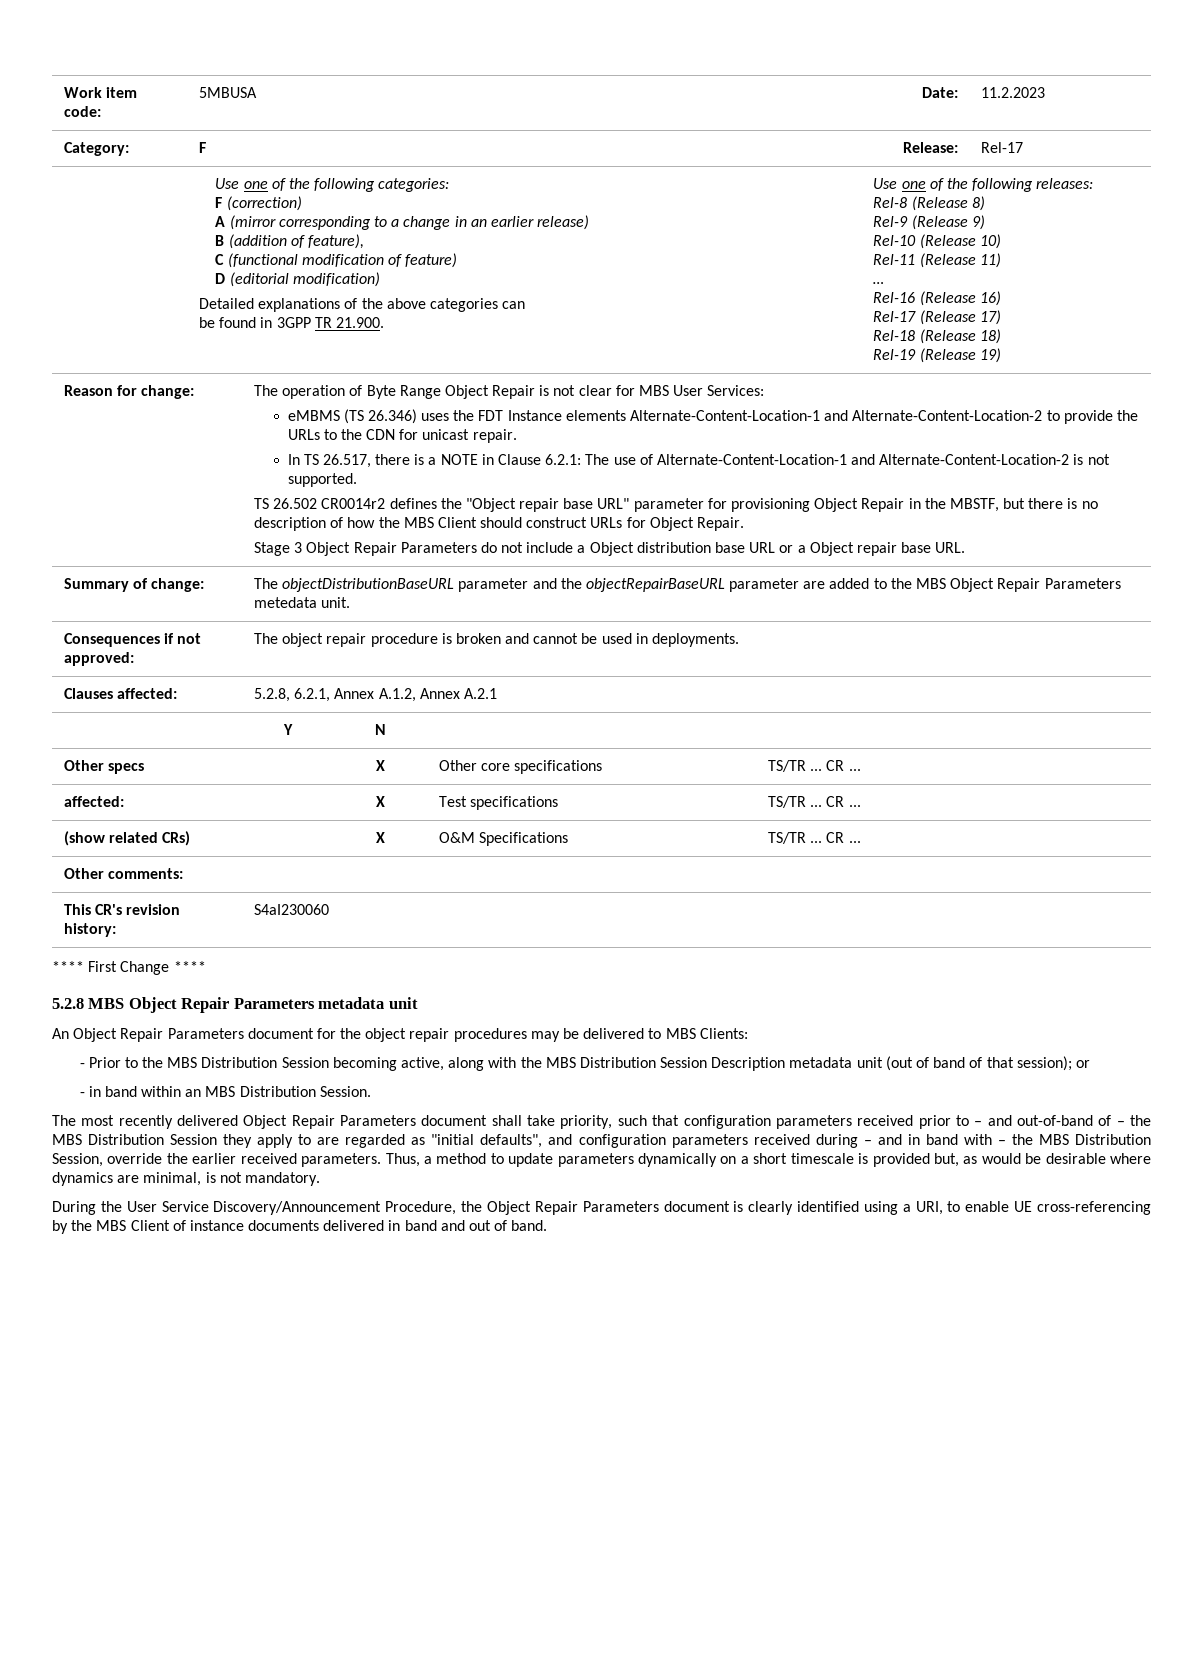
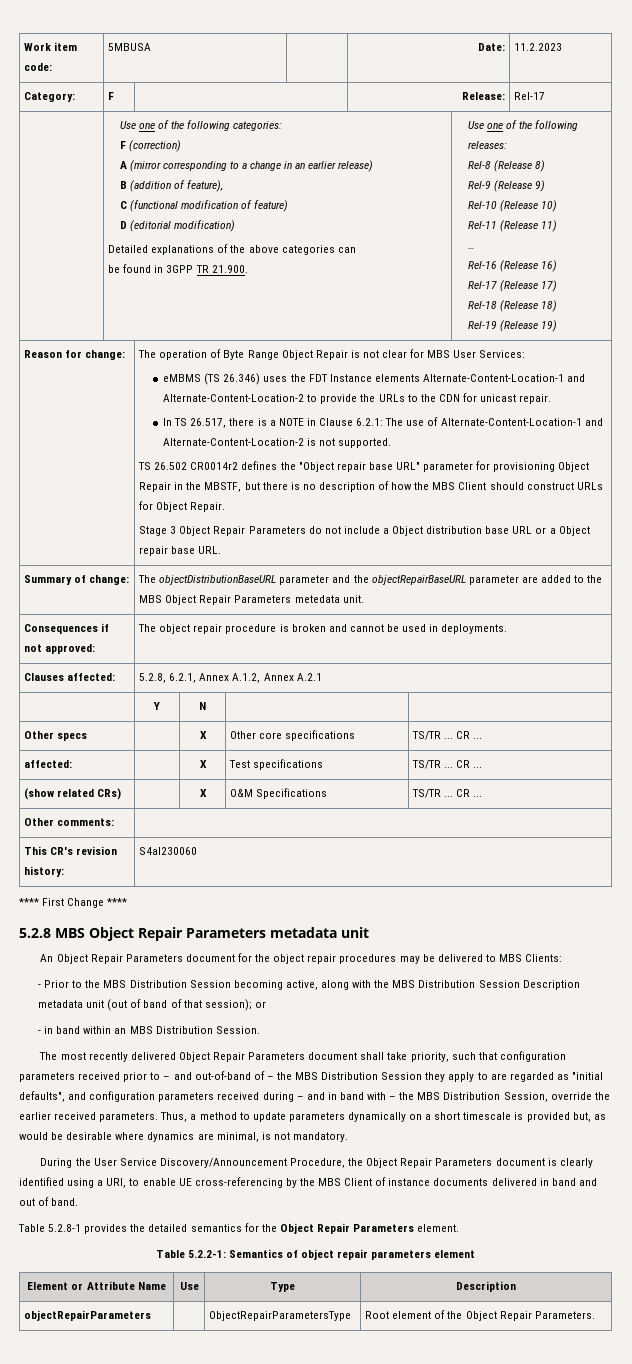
+ Table 5.2.8-1 provides the detailed semantics for the Object Repair Parameters element.
+ Table 5.2.2-1: Semantics of object repair parameters element
+ Element or Attribute Name | Use | Type | Description
+ objectRepairParameters | | ObjectRepairParametersType | Root element of the Object Repair Parameters.

